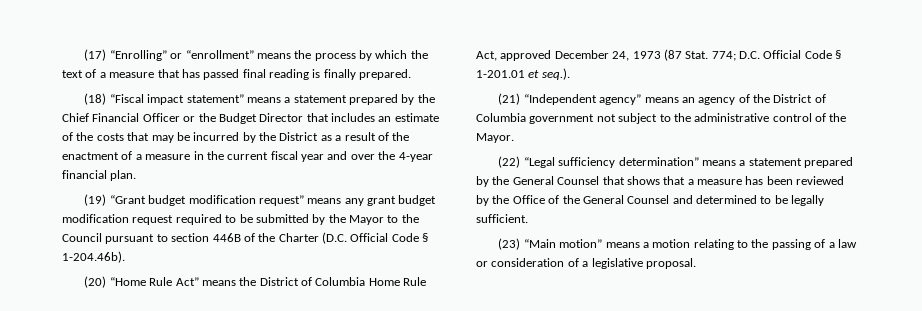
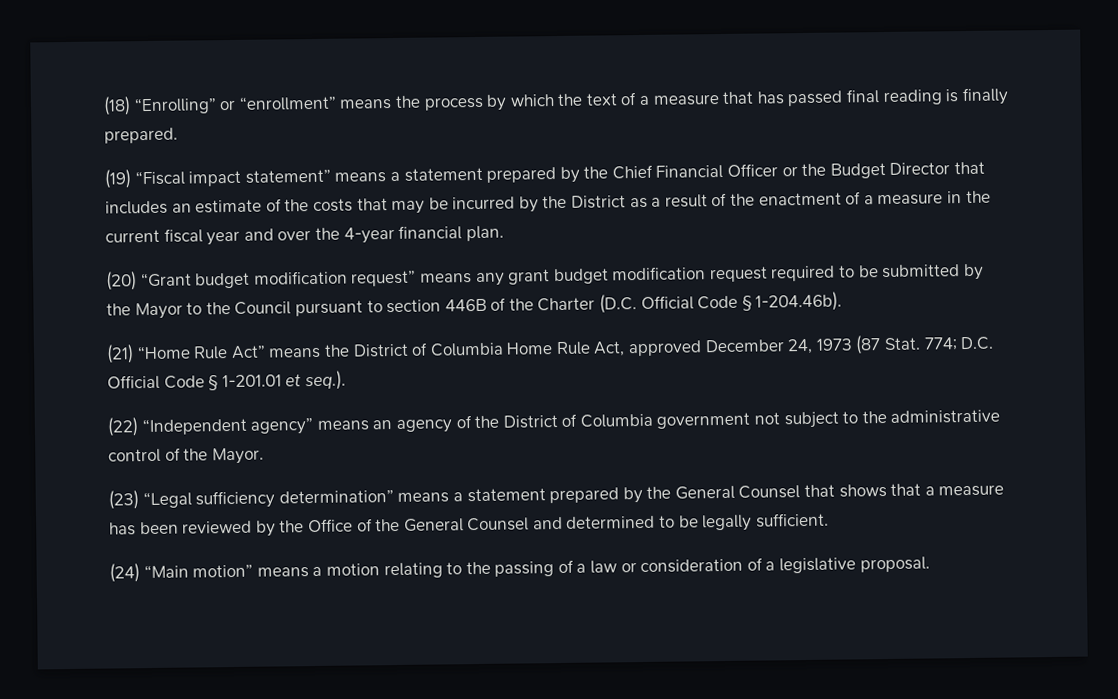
- (17) “Enrolling” or “enrollment” means the process by which the text of a measure that has passed final reading is finally prepared.
+ (18) “Enrolling” or “enrollment” means the process by which the text of a measure that has passed final reading is finally prepared.
- (18) “Fiscal impact statement” means a statement prepared by the Chief Financial Officer or the Budget Director that includes an estimate of the costs that may be incurred by the District as a result of the enactment of a measure in the current fiscal year and over the 4-year financial plan.
+ (19) “Fiscal impact statement” means a statement prepared by the Chief Financial Officer or the Budget Director that includes an estimate of the costs that may be incurred by the District as a result of the enactment of a measure in the current fiscal year and over the 4-year financial plan.
- (19) “Grant budget modification request” means any grant budget modification request required to be submitted by the Mayor to the Council pursuant to section 446B of the Charter (D.C. Official Code § 1-204.46b).
+ (20) “Grant budget modification request” means any grant budget modification request required to be submitted by the Mayor to the Council pursuant to section 446B of the Charter (D.C. Official Code § 1-204.46b).
- (20) “Home Rule Act” means the District of Columbia Home Rule Act, approved December 24, 1973 (87 Stat.
+ (21) “Home Rule Act” means the District of Columbia Home Rule Act, approved December 24, 1973 (87 Stat.
- (21) “Independent agency” means an agency of the District of Columbia government not subject to the administrative control of the Mayor.
+ (22) “Independent agency” means an agency of the District of Columbia government not subject to the administrative control of the Mayor.
- (22) “Legal sufficiency determination” means a statement prepared by the General Counsel that shows that a measure has been reviewed by the Office of the General Counsel and determined to be legally sufficient.
+ (23) “Legal sufficiency determination” means a statement prepared by the General Counsel that shows that a measure has been reviewed by the Office of the General Counsel and determined to be legally sufficient.
- (23) “Main motion” means a motion relating to the passing of a law or consideration of a legislative proposal.
+ (24) “Main motion” means a motion relating to the passing of a law or consideration of a legislative proposal.

